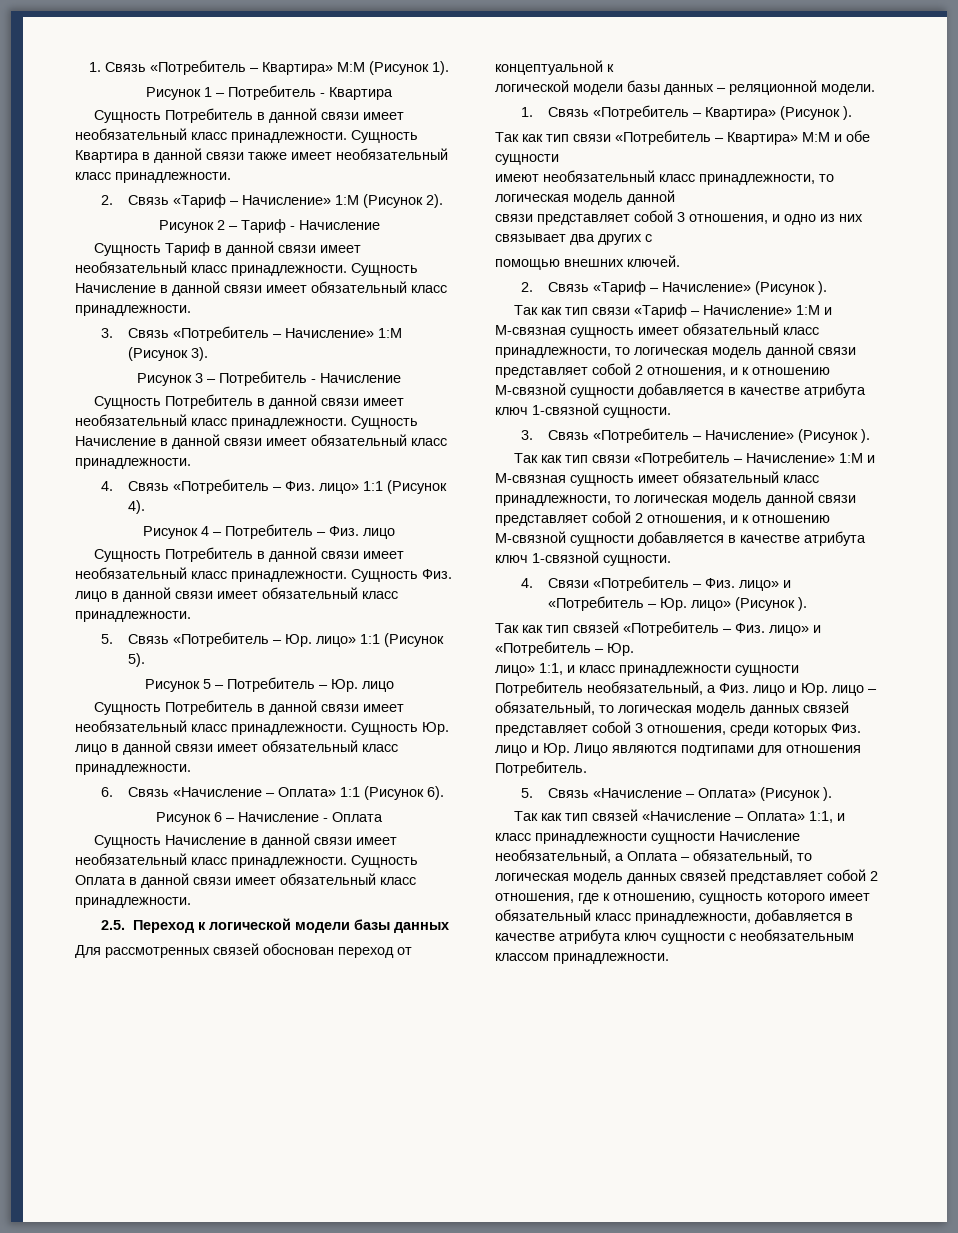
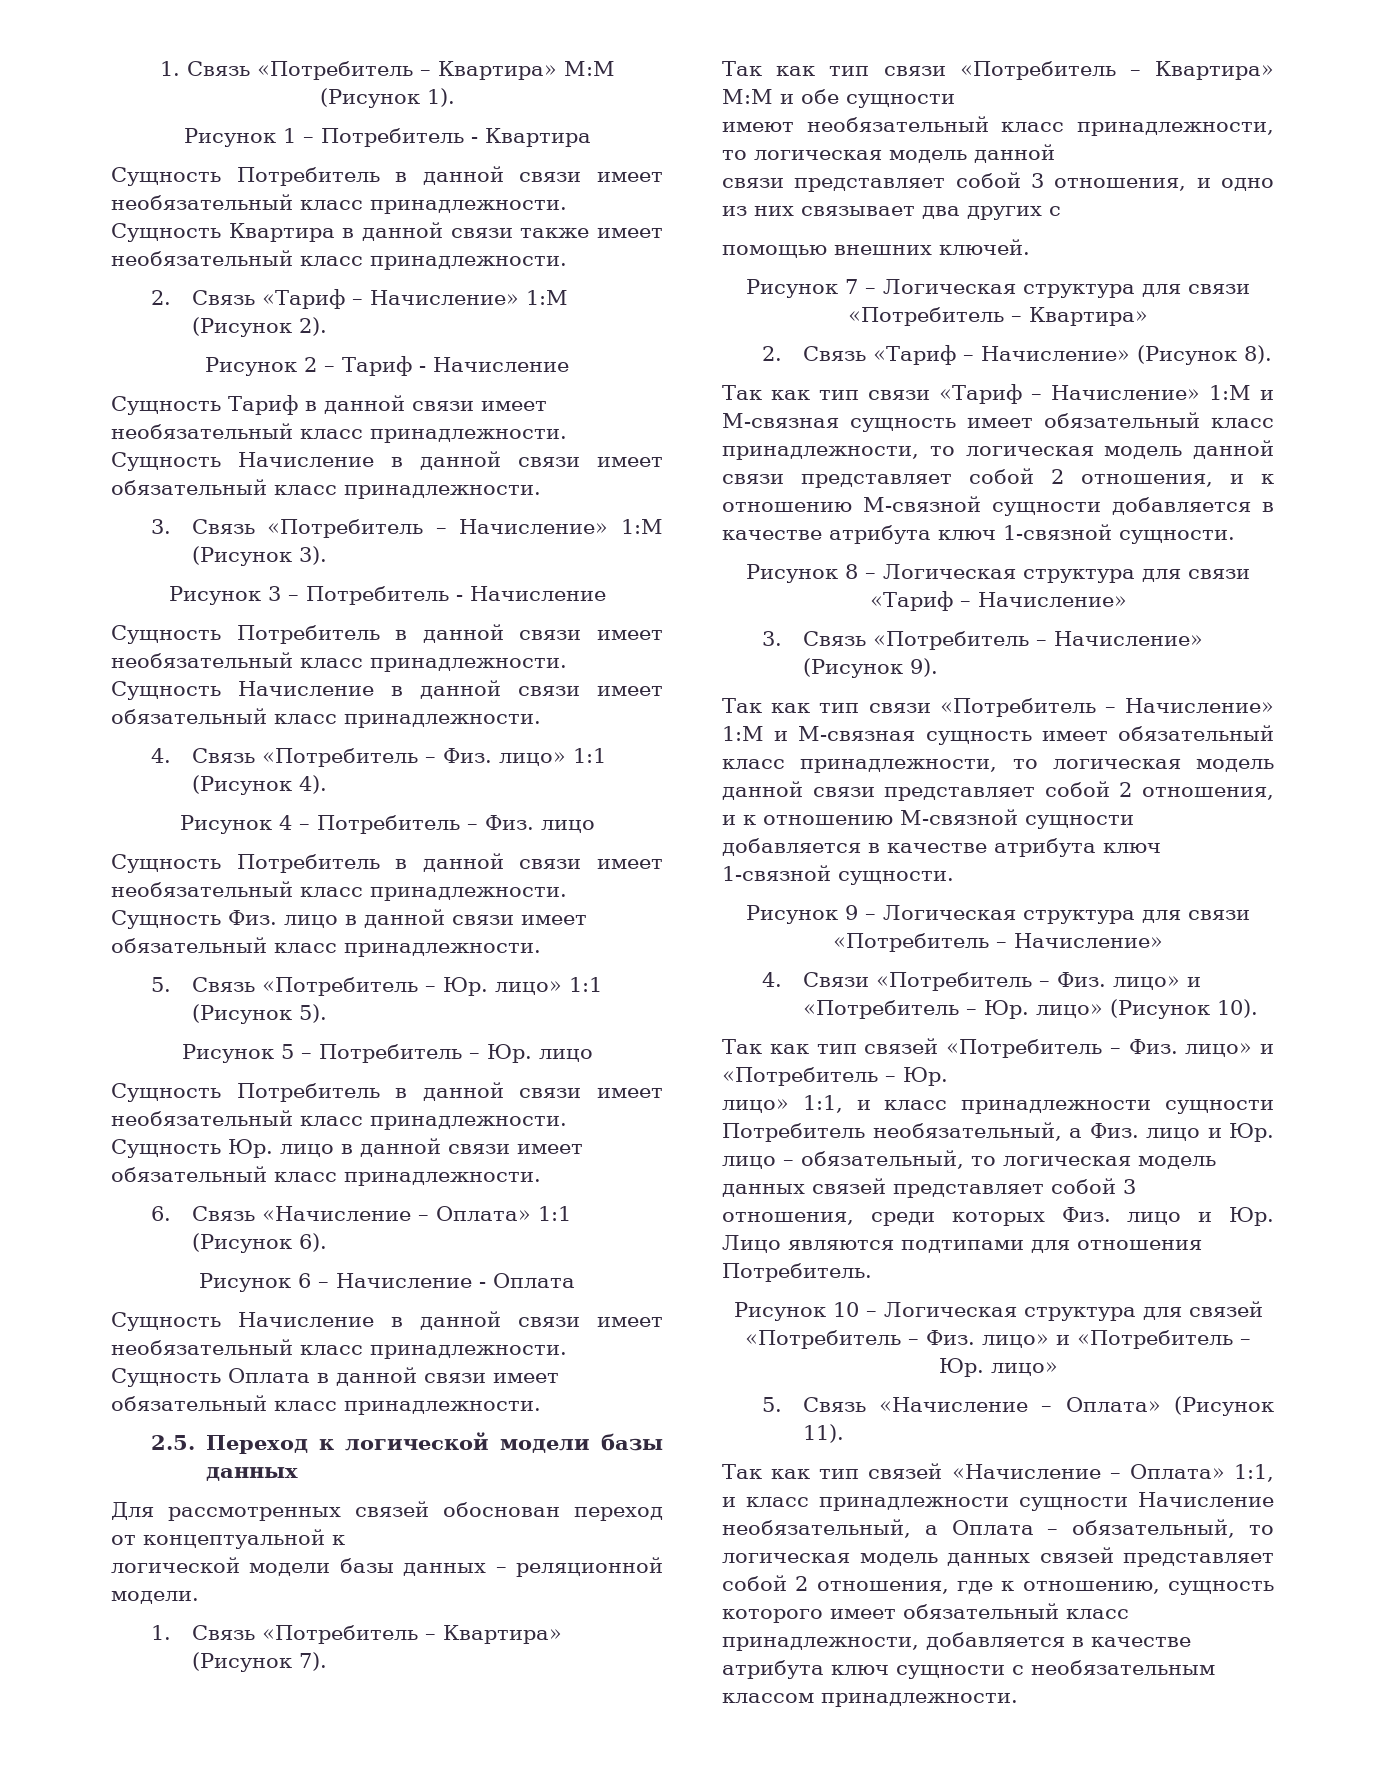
- 1. Связь «Потребитель – Квартира» (Рисунок ).
+ 1. Связь «Потребитель – Квартира» (Рисунок 7).
+ Рисунок 7 – Логическая структура для связи «Потребитель – Квартира»
- 2. Связь «Тариф – Начисление» (Рисунок ).
+ 2. Связь «Тариф – Начисление» (Рисунок 8).
+ Рисунок 8 – Логическая структура для связи «Тариф – Начисление»
- 3. Связь «Потребитель – Начисление» (Рисунок ).
+ 3. Связь «Потребитель – Начисление» (Рисунок 9).
+ Рисунок 9 – Логическая структура для связи «Потребитель – Начисление»
- 4. Связи «Потребитель – Физ. лицо» и «Потребитель – Юр. лицо» (Рисунок ).
+ 4. Связи «Потребитель – Физ. лицо» и «Потребитель – Юр. лицо» (Рисунок 10).
+ Рисунок 10 – Логическая структура для связей «Потребитель – Физ. лицо» и «Потребитель – Юр. лицо»
- 5. Связь «Начисление – Оплата» (Рисунок ).
+ 5. Связь «Начисление – Оплата» (Рисунок 11).

